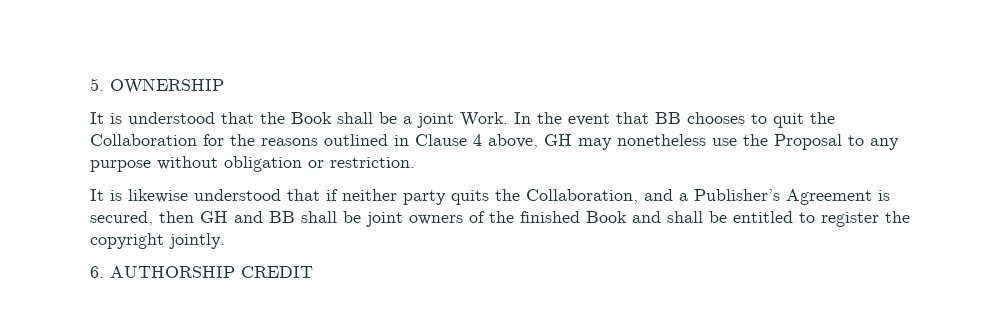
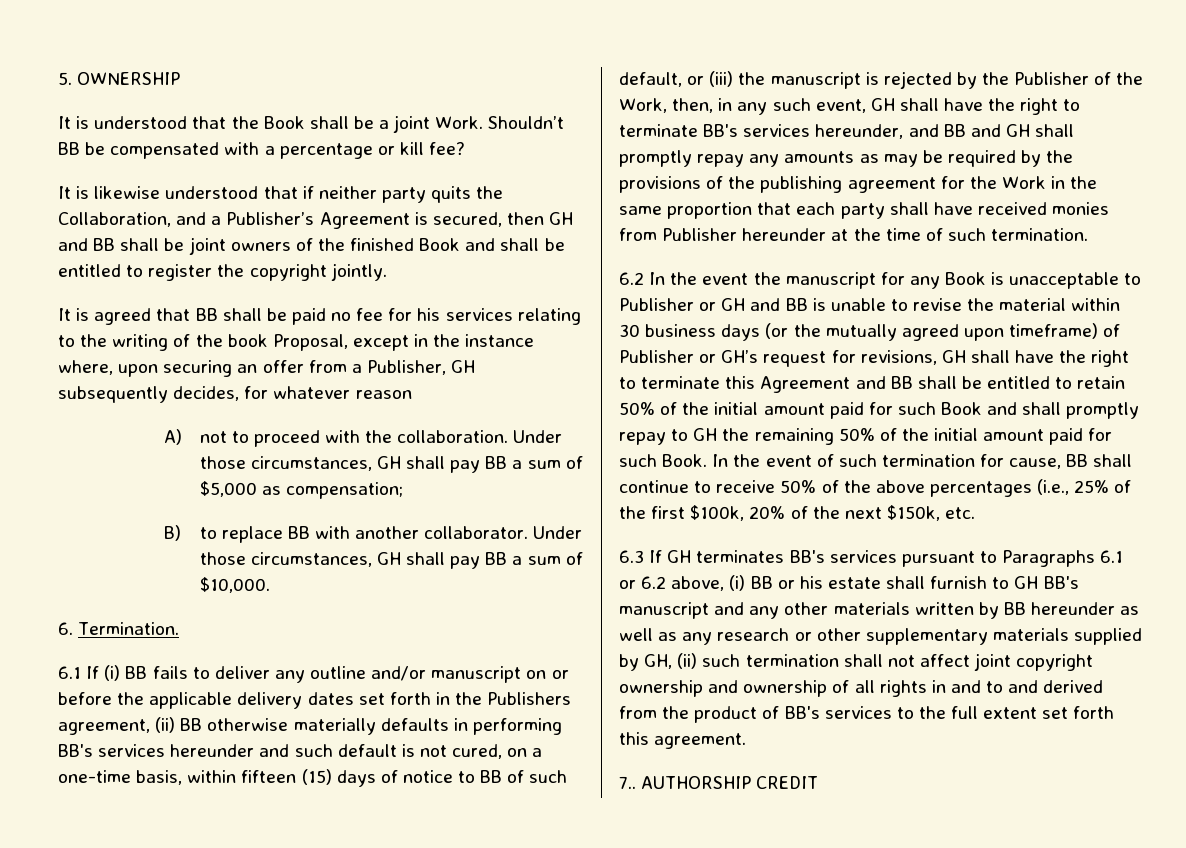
- In the event that BB chooses to quit the Collaboration for the reasons outlined in Clause 4 above, GH may nonetheless use the Proposal to any purpose without obligation or restriction.
+ Shouldn’t BB be compensated with a percentage or kill fee?
- 6. AUTHORSHIP CREDIT
+ It is agreed that BB shall be paid no fee for his services relating to the writing of the book Proposal, except in the instance where, upon securing an offer from a Publisher, GH subsequently decides, for whatever reason
+ A) not to proceed with the collaboration. Under those circumstances, GH shall pay BB a sum of $5,000 as compensation;
+ B) to replace BB with another collaborator. Under those circumstances, GH shall pay BB a sum of $10,000.
+ 6. Termination.
+ 6.1 If (i) BB fails to deliver any outline and/or manuscript on or before the applicable delivery dates set forth in the Publishers agreement, (ii) BB otherwise materially defaults in performing BB's services hereunder and such default is not cured, on a one-time basis, within fifteen (15) days of notice to BB of such default, or (iii) the manuscript is rejected by the Publisher of the Work, then, in any such event, GH shall have the right to terminate BB's services hereunder, and BB and GH shall promptly repay any amounts as may be required by the provisions of the publishing agreement for the Work in the same proportion that each party shall have received monies from Publisher hereunder at the time of such termination.
+ 6.2 In the event the manuscript for any Book is unacceptable to Publisher or GH and BB is unable to revise the material within 30 business days (or the mutually agreed upon timeframe) of Publisher or GH’s request for revisions, GH shall have the right to terminate this Agreement and BB shall be entitled to retain 50% of the initial amount paid for such Book and shall promptly repay to GH the remaining 50% of the initial amount paid for such Book. In the event of such termination for cause, BB shall continue to receive 50% of the above percentages (i.e., 25% of the first $100k, 20% of the next $150k, etc.
+ 6.3 If GH terminates BB's services pursuant to Paragraphs 6.1 or 6.2 above, (i) BB or his estate shall furnish to GH BB's manuscript and any other materials written by BB hereunder as well as any research or other supplementary materials supplied by GH, (ii) such termination shall not affect joint copyright ownership and ownership of all rights in and to and derived from the product of BB's services to the full extent set forth this agreement.
+ 7.. AUTHORSHIP CREDIT

